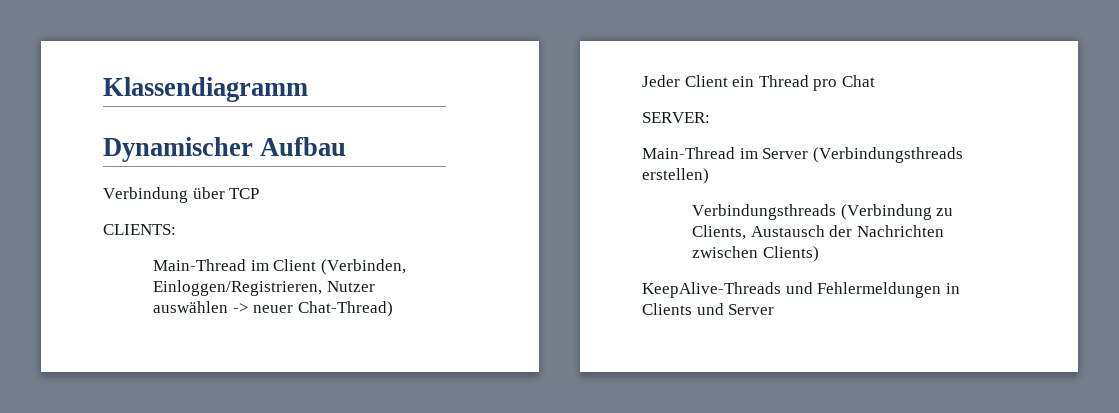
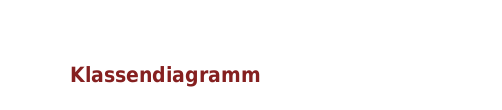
- Dynamischer Aufbau
- Verbindung über TCP
- CLIENTS:
- Main-Thread im Client (Verbinden, Einloggen/Registrieren, Nutzer auswählen -> neuer Chat-Thread)
- Jeder Client ein Thread pro Chat
- SERVER:
- Main-Thread im Server (Verbindungsthreads erstellen)
- Verbindungsthreads (Verbindung zu Clients, Austausch der Nachrichten zwischen Clients)
- KeepAlive-Threads und Fehlermeldungen in Clients und Server

